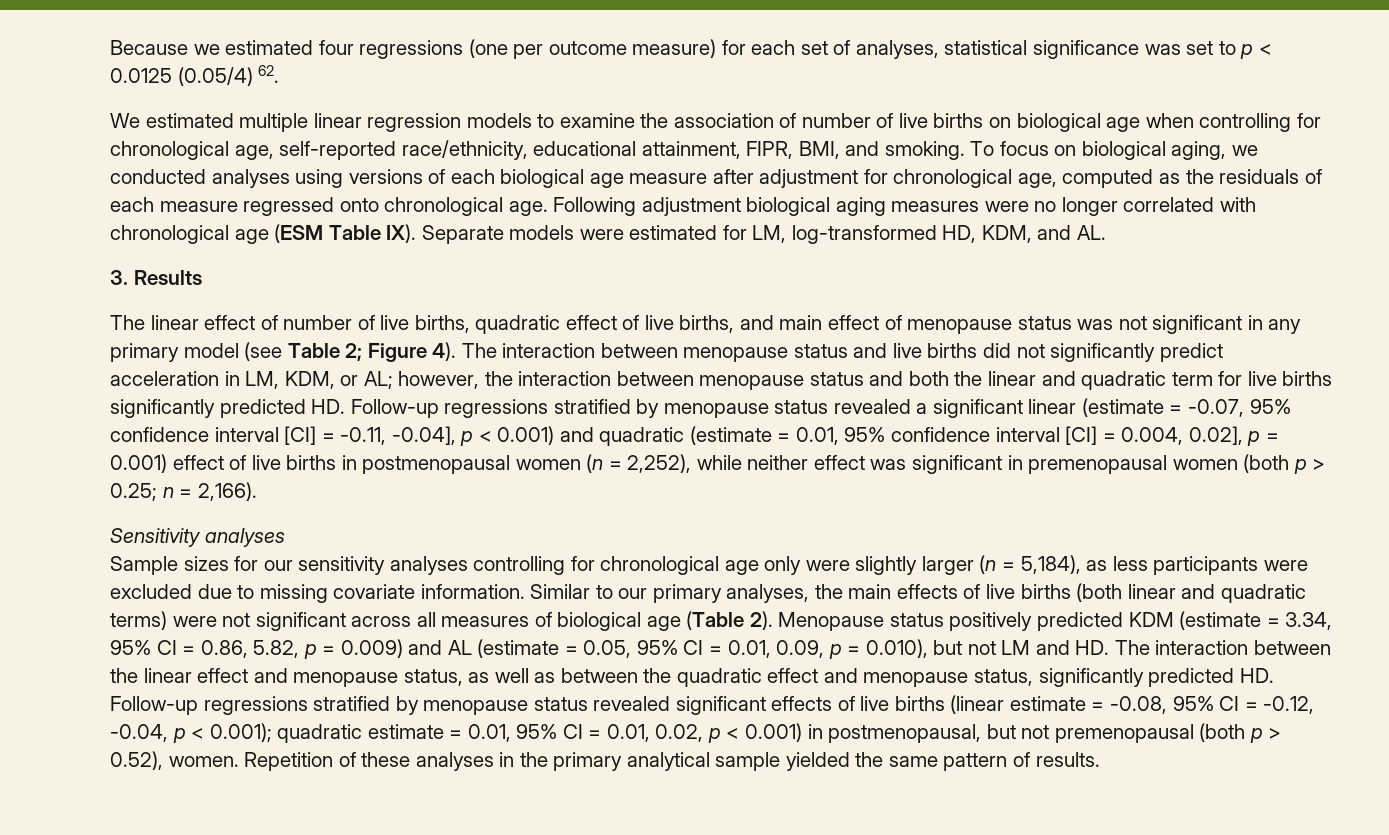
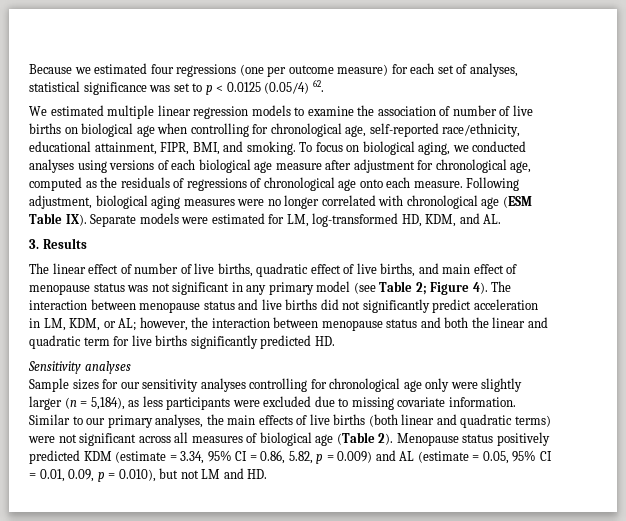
- To focus on biological aging, we conducted analyses using versions of each biological age measure after adjustment for chronological age, computed as the residuals of each measure regressed onto chronological age. Following adjustment biological aging measures were no longer correlated with chronological age (ESM Table IX). Separate models were estimated for LM, log-transformed HD, KDM, and AL.
+ To focus on biological aging, we conducted analyses using versions of each biological age measure after adjustment for chronological age, computed as the residuals of regressions of chronological age onto each measure. Following adjustment, biological aging measures were no longer correlated with chronological age (ESM Table IX). Separate models were estimated for LM, log-transformed HD, KDM, and AL.
- The interaction between menopause status and live births did not significantly predict acceleration in LM, KDM, or AL; however, the interaction between menopause status and both the linear and quadratic term for live births significantly predicted HD. Follow-up regressions stratified by menopause status revealed a significant linear (estimate = -0.07, 95% confidence interval [CI] = -0.11, -0.04], p < 0.001) and quadratic (estimate = 0.01, 95% confidence interval [CI] = 0.004, 0.02], p = 0.001) effect of live births in postmenopausal women (n = 2,252), while neither effect was significant in premenopausal women (both p > 0.25; n = 2,166).
+ The interaction between menopause status and live births did not significantly predict acceleration in LM, KDM, or AL; however, the interaction between menopause status and both the linear and quadratic term for live births significantly predicted HD.
- Menopause status positively predicted KDM (estimate = 3.34, 95% CI = 0.86, 5.82, p = 0.009) and AL (estimate = 0.05, 95% CI = 0.01, 0.09, p = 0.010), but not LM and HD. The interaction between the linear effect and menopause status, as well as between the quadratic effect and menopause status, significantly predicted HD. Follow-up regressions stratified by menopause status revealed significant effects of live births (linear estimate = -0.08, 95% CI = -0.12, -0.04, p < 0.001); quadratic estimate = 0.01, 95% CI = 0.01, 0.02, p < 0.001) in postmenopausal, but not premenopausal (both p > 0.52), women. Repetition of these analyses in the primary analytical sample yielded the same pattern of results.
+ Menopause status positively predicted KDM (estimate = 3.34, 95% CI = 0.86, 5.82, p = 0.009) and AL (estimate = 0.05, 95% CI = 0.01, 0.09, p = 0.010), but not LM and HD.

